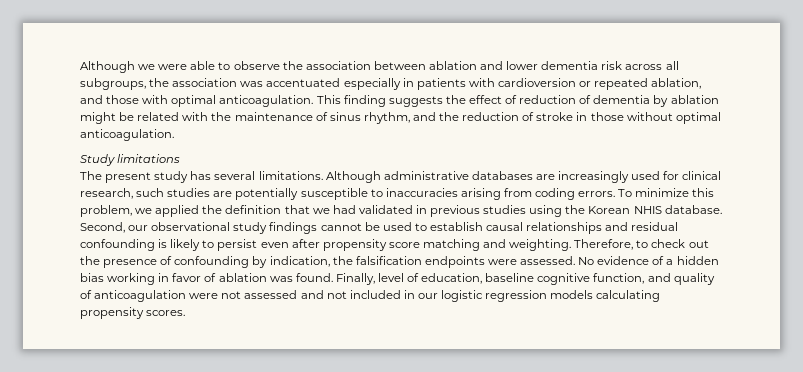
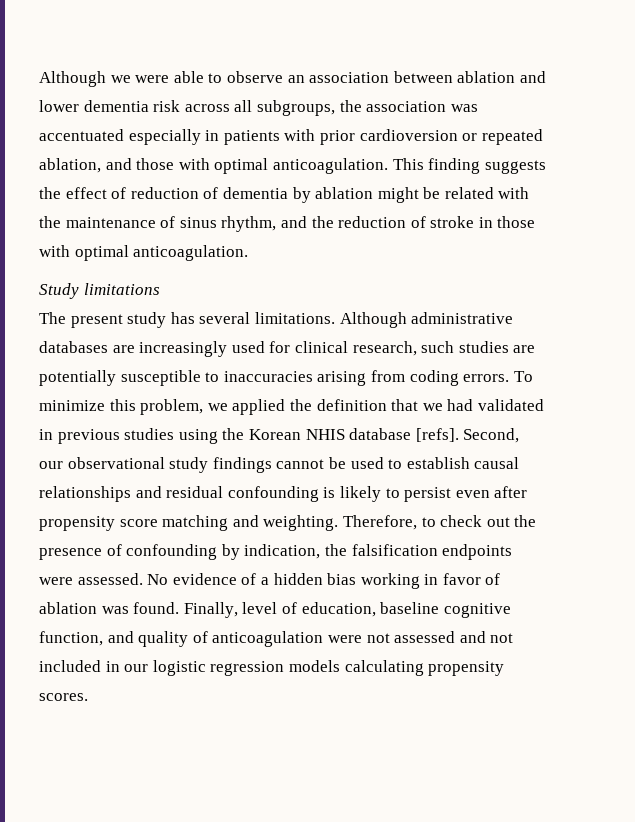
- Although we were able to observe the association between ablation and lower dementia risk across all subgroups, the association was accentuated especially in patients with cardioversion or repeated ablation, and those with optimal anticoagulation.
+ Although we were able to observe an association between ablation and lower dementia risk across all subgroups, the association was accentuated especially in patients with prior cardioversion or repeated ablation, and those with optimal anticoagulation.
- This finding suggests the effect of reduction of dementia by ablation might be related with the maintenance of sinus rhythm, and the reduction of stroke in those without optimal anticoagulation.
+ This finding suggests the effect of reduction of dementia by ablation might be related with the maintenance of sinus rhythm, and the reduction of stroke in those with optimal anticoagulation.
- To minimize this problem, we applied the definition that we had validated in previous studies using the Korean NHIS database.
+ To minimize this problem, we applied the definition that we had validated in previous studies using the Korean NHIS database [refs].

